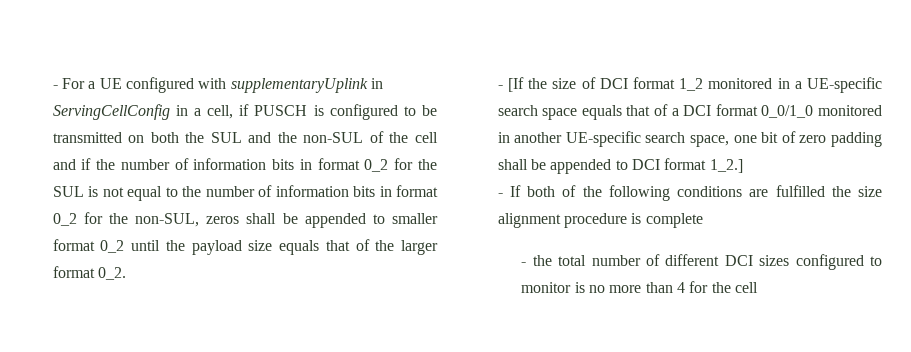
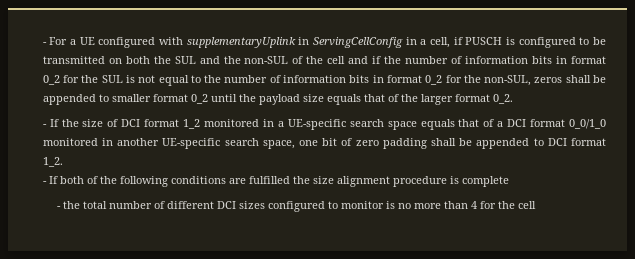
- - [If the size of DCI format 1_2 monitored in a UE-specific search space equals that of a DCI format 0_0/1_0 monitored in another UE-specific search space, one bit of zero padding shall be appended to DCI format 1_2.]
+ - If the size of DCI format 1_2 monitored in a UE-specific search space equals that of a DCI format 0_0/1_0 monitored in another UE-specific search space, one bit of zero padding shall be appended to DCI format 1_2.

